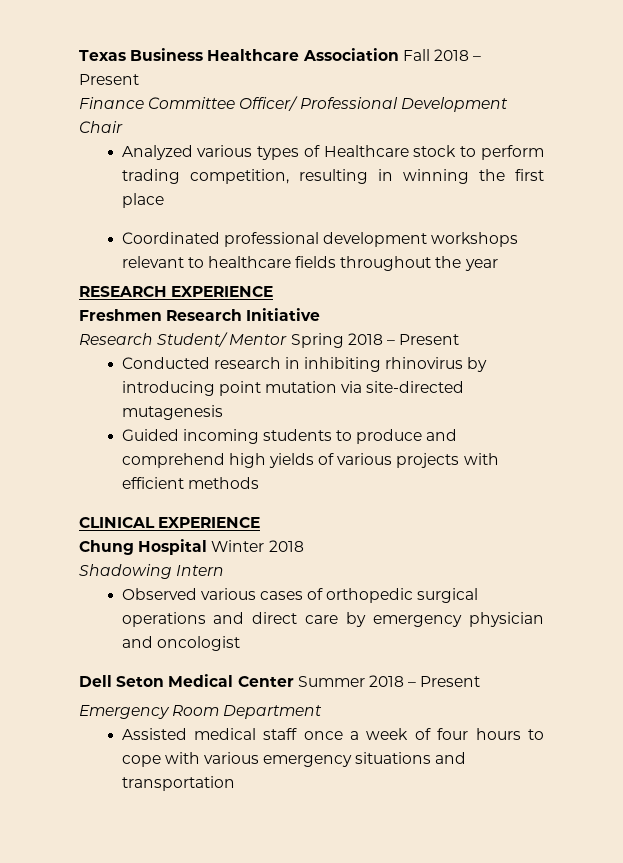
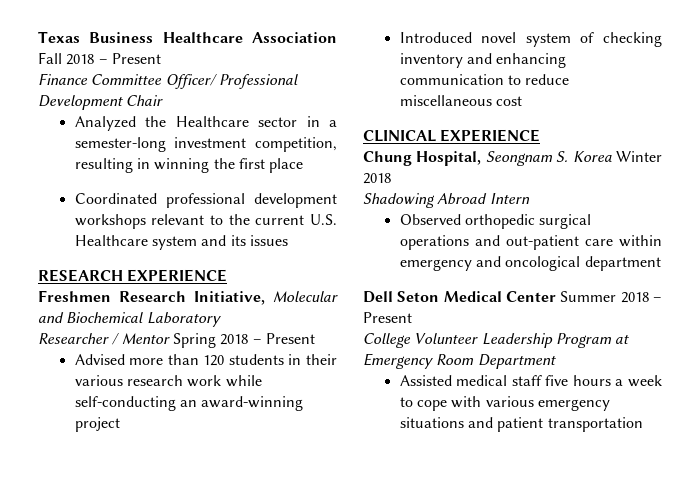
- Analyzed various types of Healthcare stock to perform trading competition, resulting in winning the first place
+ Analyzed the Healthcare sector in a semester-long investment competition, resulting in winning the first place
- Coordinated professional development workshops relevant to healthcare fields throughout the year
+ Coordinated professional development workshops relevant to the current U.S. Healthcare system and its issues
  RESEARCH EXPERIENCE
- Freshmen Research Initiative
- Research Student/ Mentor Spring 2018 – Present
+ Freshmen Research Initiative, Molecular and Biochemical Laboratory
+ Researcher / Mentor Spring 2018 – Present
- Conducted research in inhibiting rhinovirus by introducing point mutation via site-directed mutagenesis
- Guided incoming students to produce and comprehend high yields of various projects with efficient methods
+ Advised more than 120 students in their various research work while self-conducting an award-winning project
+ Introduced novel system of checking inventory and enhancing communication to reduce miscellaneous cost
- Chung Hospital Winter 2018
+ Chung Hospital, Seongnam S. Korea Winter 2018
- Shadowing Intern
+ Shadowing Abroad Intern
- Observed various cases of orthopedic surgical operations and direct care by emergency physician and oncologist
+ Observed orthopedic surgical operations and out-patient care within emergency and oncological department
- Emergency Room Department
+ College Volunteer Leadership Program at Emergency Room Department
- Assisted medical staff once a week of four hours to cope with various emergency situations and transportation
+ Assisted medical staff five hours a week to cope with various emergency situations and patient transportation

